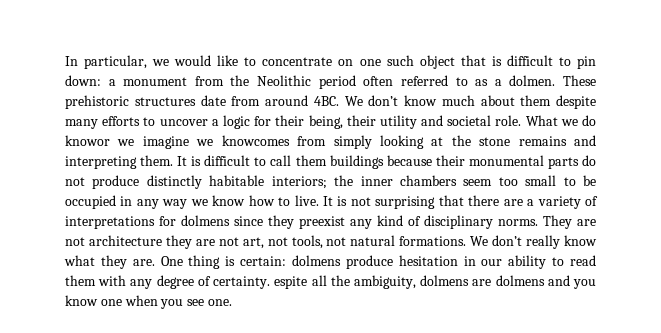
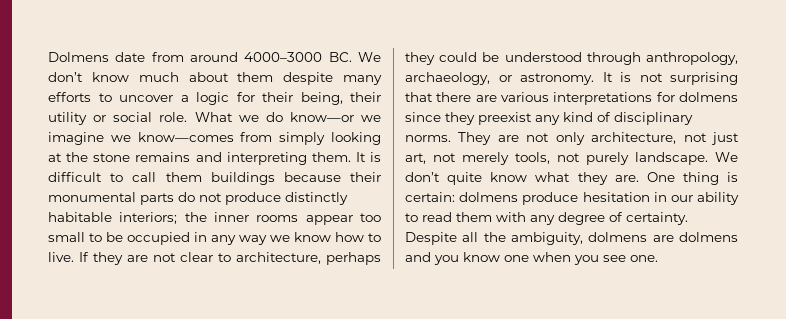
- In particular, we would like to concentrate on one such object that is difficult to pin down: a monument from the Neolithic period often referred to as a dolmen. These prehistoric structures date from around 4BC. We don’t know much about them despite many efforts to uncover a logic for their being, their utility and societal role.
+ Dolmens date from around 4000–3000 BC. We don’t know much about them despite many efforts to uncover a logic for their being, their utility or social role.
- What we do knowor we imagine we knowcomes from simply looking at the stone remains and interpreting them.
+ What we do know—or we imagine we know—comes from simply looking at the stone remains and interpreting them.
- It is difficult to call them buildings because their monumental parts do not produce distinctly habitable interiors; the inner chambers seem too small to be occupied in any way we know how to live.
+ It is difficult to call them buildings because their monumental parts do not produce distinctly habitable interiors; the inner rooms appear too small to be occupied in any way we know how to live.
+ If they are not clear to architecture, perhaps they could be understood through anthropology, archaeology, or astronomy.
- It is not surprising that there are a variety of interpretations for dolmens since they preexist any kind of disciplinary norms.
+ It is not surprising that there are various interpretations for dolmens since they preexist any kind of disciplinary norms.
- They are not architecture they are not art, not tools, not natural formations. We don’t really know what they are.
+ They are not only architecture, not just art, not merely tools, not purely landscape. We don’t quite know what they are.
- One thing is certain: dolmens produce hesitation in our ability to read them with any degree of certainty. espite all the ambiguity, dolmens are dolmens and you know one when you see one.
+ One thing is certain: dolmens produce hesitation in our ability to read them with any degree of certainty. Despite all the ambiguity, dolmens are dolmens and you know one when you see one.

